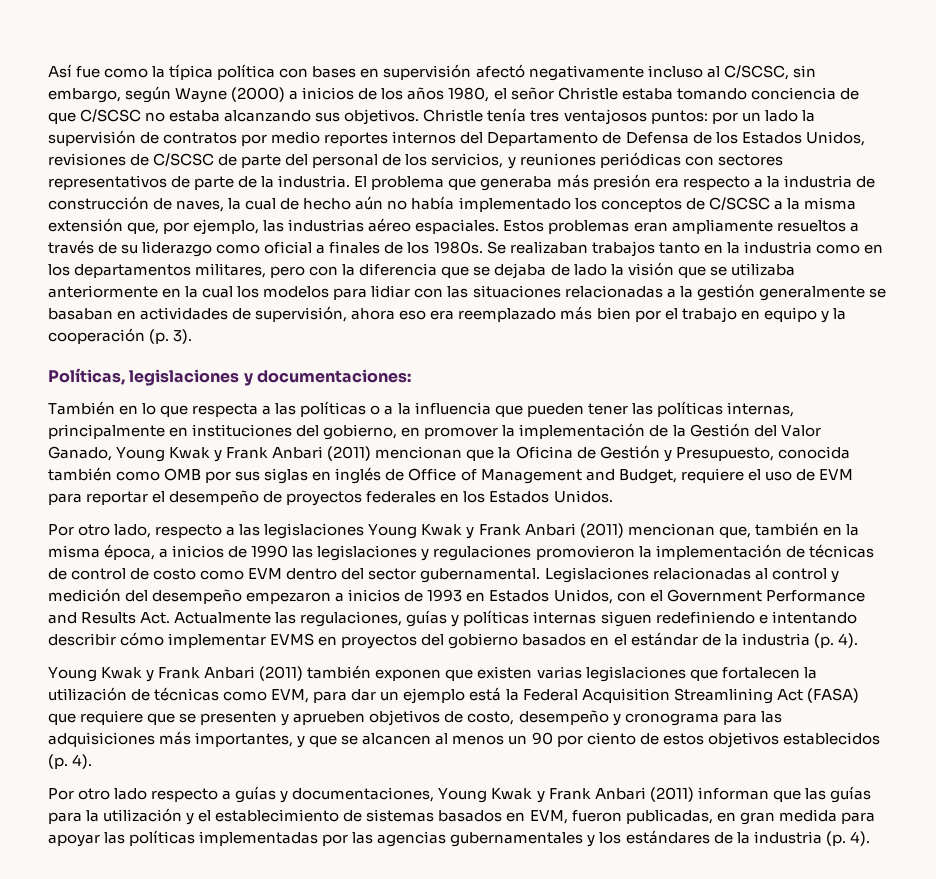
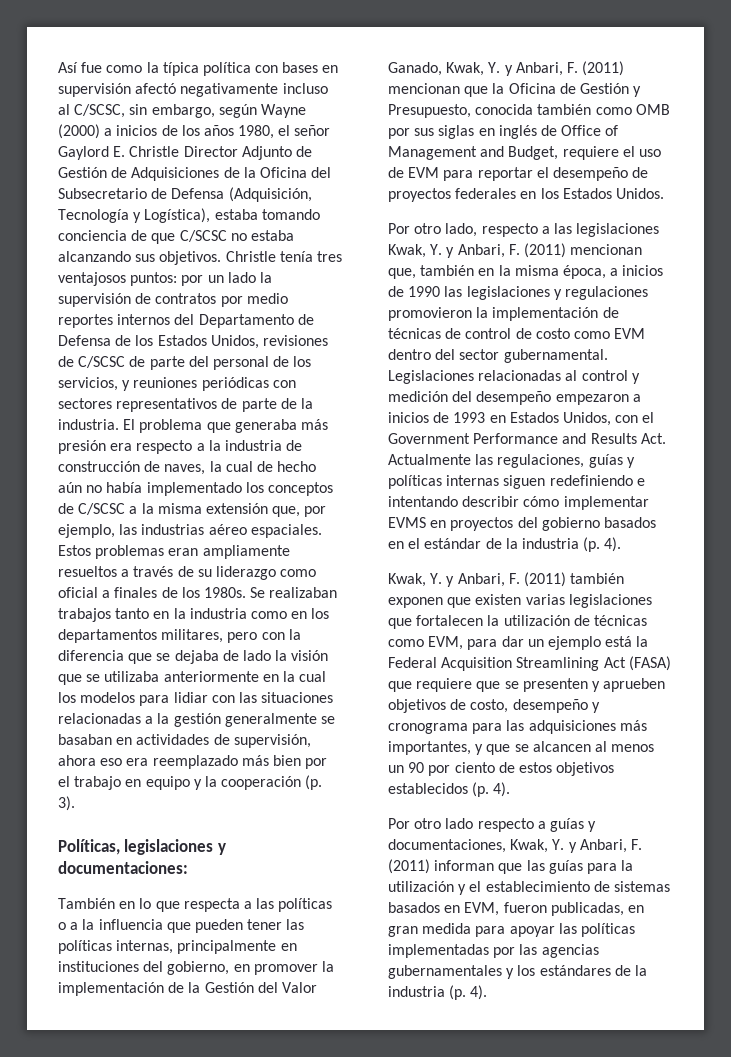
- Así fue como la típica política con bases en supervisión afectó negativamente incluso al C/SCSC, sin embargo, según Wayne (2000) a inicios de los años 1980, el señor Christle estaba tomando conciencia de que C/SCSC no estaba alcanzando sus objetivos.
+ Así fue como la típica política con bases en supervisión afectó negativamente incluso al C/SCSC, sin embargo, según Wayne (2000) a inicios de los años 1980, el señor Gaylord E. Christle Director Adjunto de Gestión de Adquisiciones de la Oficina del Subsecretario de Defensa (Adquisición, Tecnología y Logística), estaba tomando conciencia de que C/SCSC no estaba alcanzando sus objetivos.
- También en lo que respecta a las políticas o a la influencia que pueden tener las políticas internas, principalmente en instituciones del gobierno, en promover la implementación de la Gestión del Valor Ganado, Young Kwak y Frank Anbari (2011) mencionan que la Oficina de Gestión y Presupuesto, conocida también como OMB por sus siglas en inglés de Office of Management and Budget, requiere el uso de EVM para reportar el desempeño de proyectos federales en los Estados Unidos.
+ También en lo que respecta a las políticas o a la influencia que pueden tener las políticas internas, principalmente en instituciones del gobierno, en promover la implementación de la Gestión del Valor Ganado, Kwak, Y. y Anbari, F. (2011) mencionan que la Oficina de Gestión y Presupuesto, conocida también como OMB por sus siglas en inglés de Office of Management and Budget, requiere el uso de EVM para reportar el desempeño de proyectos federales en los Estados Unidos.
- Por otro lado, respecto a las legislaciones Young Kwak y Frank Anbari (2011) mencionan que, también en la misma época, a inicios de 1990 las legislaciones y regulaciones promovieron la implementación de técnicas de control de costo como EVM dentro del sector gubernamental.
+ Por otro lado, respecto a las legislaciones Kwak, Y. y Anbari, F. (2011) mencionan que, también en la misma época, a inicios de 1990 las legislaciones y regulaciones promovieron la implementación de técnicas de control de costo como EVM dentro del sector gubernamental.
- Young Kwak y Frank Anbari (2011) también exponen que existen varias legislaciones que fortalecen la utilización de técnicas como EVM, para dar un ejemplo está la Federal Acquisition Streamlining Act (FASA) que requiere que se presenten y aprueben objetivos de costo, desempeño y cronograma para las adquisiciones más importantes, y que se alcancen al menos un 90 por ciento de estos objetivos establecidos (p. 4).
+ Kwak, Y. y Anbari, F. (2011) también exponen que existen varias legislaciones que fortalecen la utilización de técnicas como EVM, para dar un ejemplo está la Federal Acquisition Streamlining Act (FASA) que requiere que se presenten y aprueben objetivos de costo, desempeño y cronograma para las adquisiciones más importantes, y que se alcancen al menos un 90 por ciento de estos objetivos establecidos (p. 4).
- Por otro lado respecto a guías y documentaciones, Young Kwak y Frank Anbari (2011) informan que las guías para la utilización y el establecimiento de sistemas basados en EVM, fueron publicadas, en gran medida para apoyar las políticas implementadas por las agencias gubernamentales y los estándares de la industria (p. 4).
+ Por otro lado respecto a guías y documentaciones, Kwak, Y. y Anbari, F. (2011) informan que las guías para la utilización y el establecimiento de sistemas basados en EVM, fueron publicadas, en gran medida para apoyar las políticas implementadas por las agencias gubernamentales y los estándares de la industria (p. 4).

